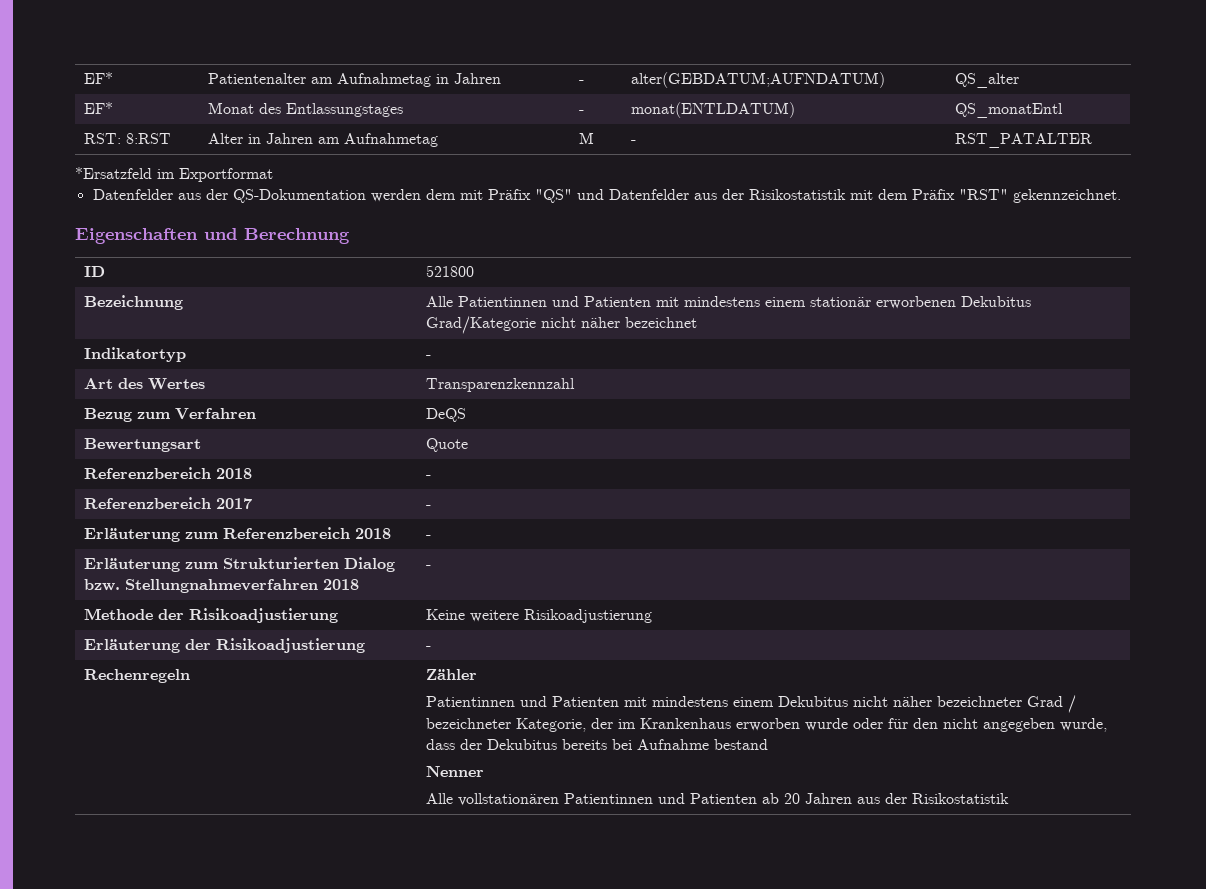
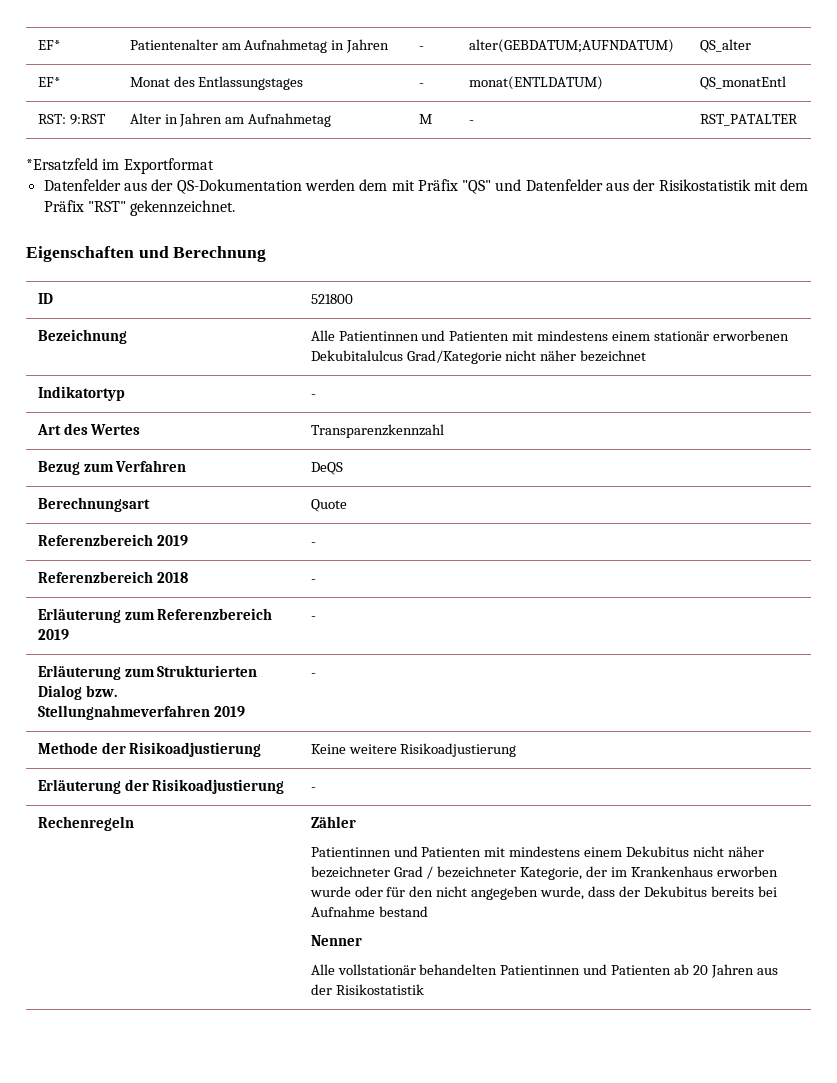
- RST: 8:RST | Alter in Jahren am Aufnahmetag | M | - | RST_PATALTER
+ RST: 9:RST | Alter in Jahren am Aufnahmetag | M | - | RST_PATALTER
- Bezeichnung | Alle Patientinnen und Patienten mit mindestens einem stationär erworbenen Dekubitus Grad/Kategorie nicht näher bezeichnet
+ Bezeichnung | Alle Patientinnen und Patienten mit mindestens einem stationär erworbenen Dekubitalulcus Grad/Kategorie nicht näher bezeichnet
- Bewertungsart | Quote
+ Berechnungsart | Quote
+ Referenzbereich 2019 | -
  Referenzbereich 2018 | -
- Referenzbereich 2017 | -
- Erläuterung zum Referenzbereich 2018 | -
+ Erläuterung zum Referenzbereich 2019 | -
- Erläuterung zum Strukturierten Dialog bzw. Stellungnahmeverfahren 2018 | -
+ Erläuterung zum Strukturierten Dialog bzw. Stellungnahmeverfahren 2019 | -
- Alle vollstationären Patientinnen und Patienten ab 20 Jahren aus der Risikostatistik
+ Alle vollstationär behandelten Patientinnen und Patienten ab 20 Jahren aus der Risikostatistik

